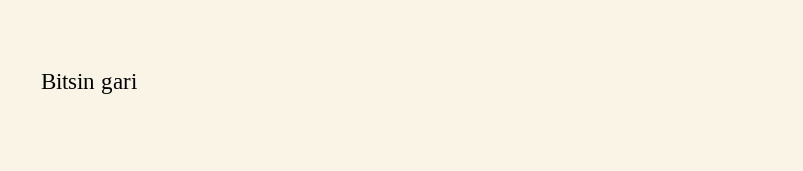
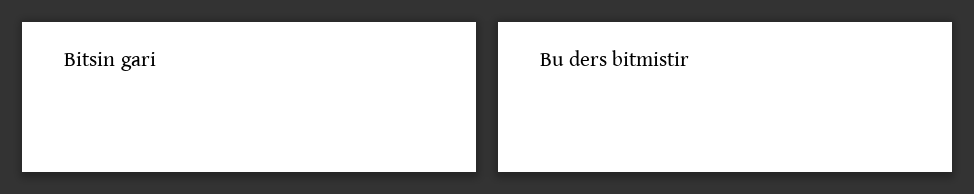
+ Bu ders bitmistir

